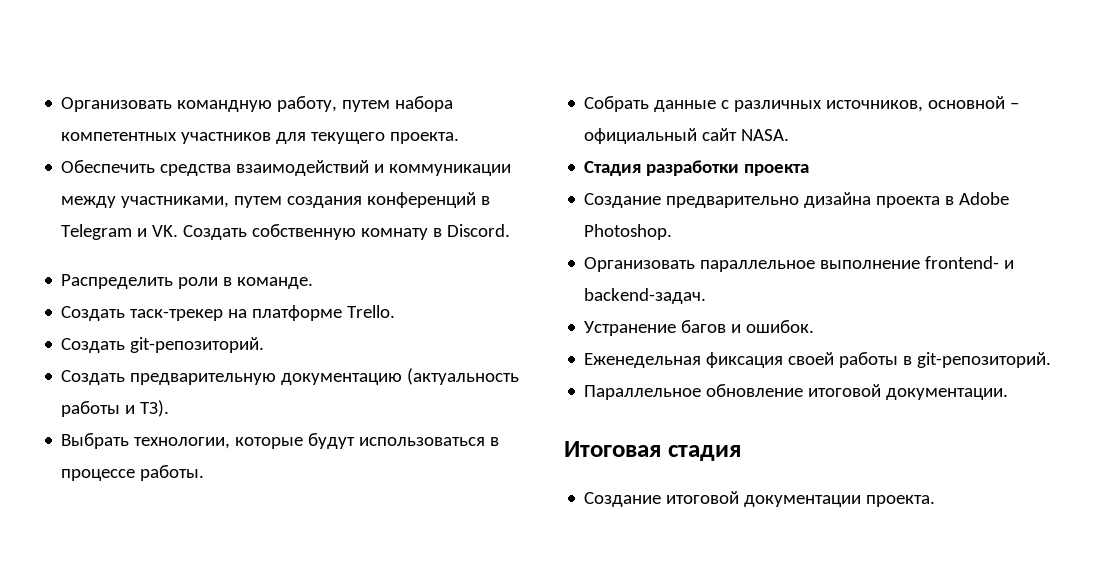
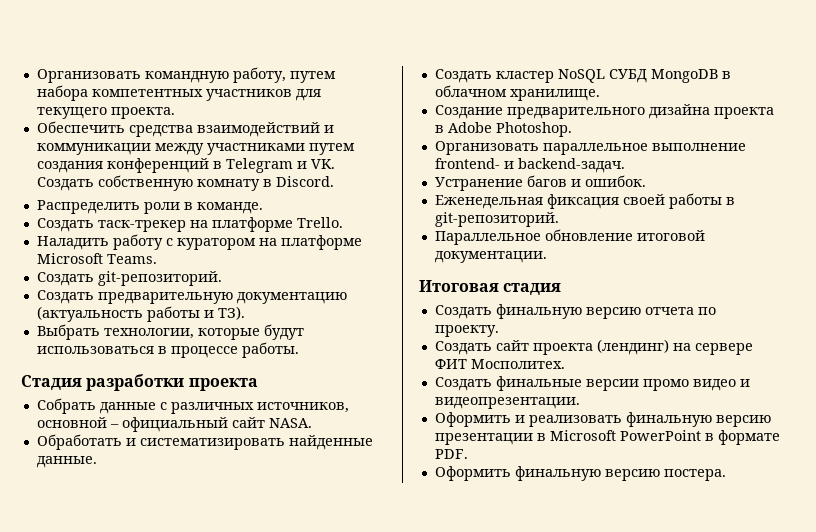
- Обеспечить средства взаимодействий и коммуникации между участниками, путем создания конференций в Telegram и VK. Создать собственную комнату в Discord.
+ Обеспечить средства взаимодействий и коммуникации между участниками путем создания конференций в Telegram и VK. Создать собственную комнату в Discord.
+ Наладить работу с куратором на платформе Microsoft Teams.
+ Стадия разработки проекта
- Стадия разработки проекта
- Создание предварительно дизайна проекта в Adobe Photoshop.
+ Обработать и систематизировать найденные данные.
+ Создать кластер NoSQL СУБД MongoDB в облачном хранилище.
+ Создание предварительного дизайна проекта в Adobe Photoshop.
- Создание итоговой документации проекта.
+ Создать финальную версию отчета по проекту.
+ Создать сайт проекта (лендинг) на сервере ФИТ Мосполитех.
+ Создать финальные версии промо видео и видеопрезентации.
+ Оформить и реализовать финальную версию презентации в Microsoft PowerPoint в формате PDF.
+ Оформить финальную версию постера.

